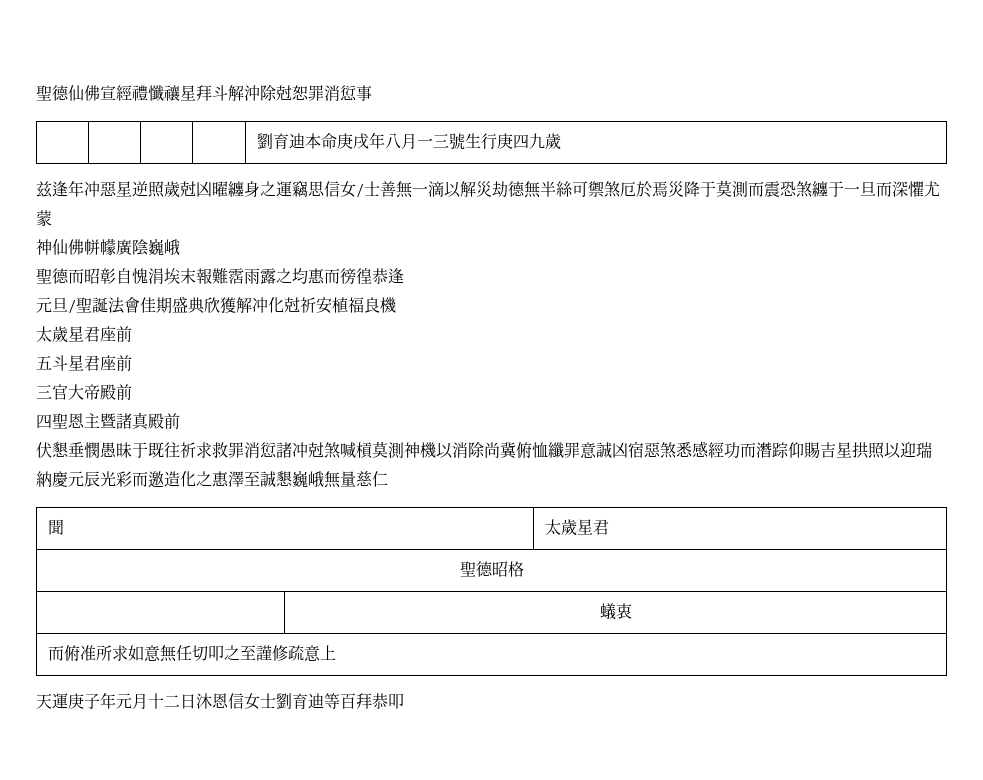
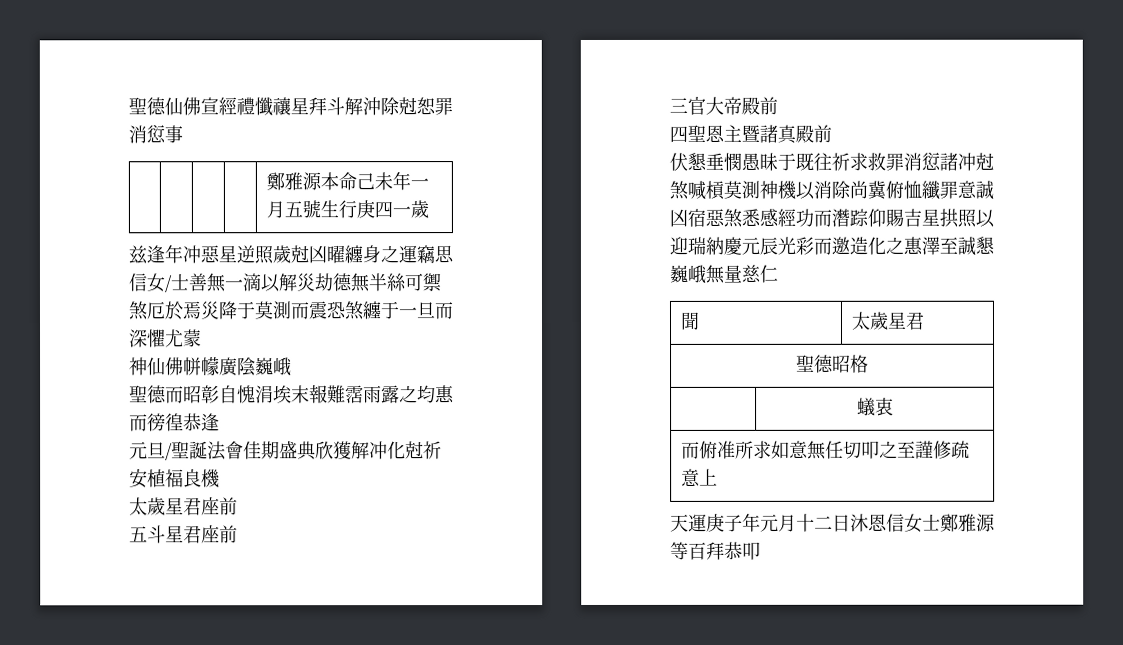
- | | | | 劉育迪本命庚戌年八月一三號生行庚四九歲
+ | | | | 鄭雅源本命己未年一月五號生行庚四一歲
- 天運庚子年元月十二日沐恩信女士劉育迪等百拜恭叩
+ 天運庚子年元月十二日沐恩信女士鄭雅源等百拜恭叩

